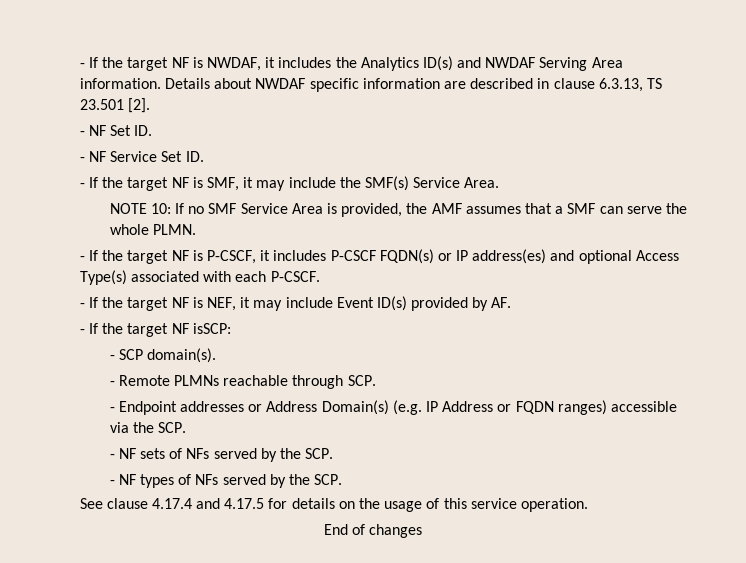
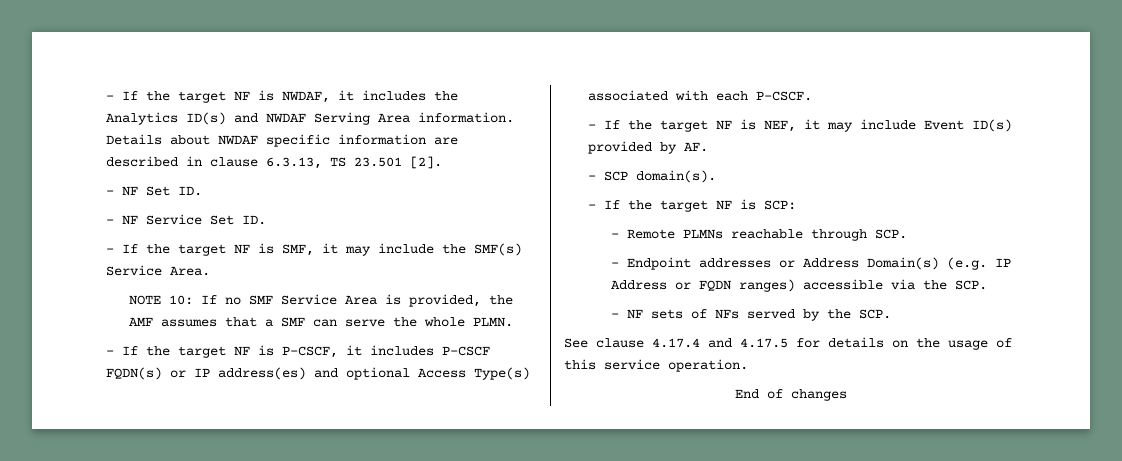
- - If the target NF isSCP:
  - SCP domain(s).
+ - If the target NF is SCP:
- - NF types of NFs served by the SCP.

